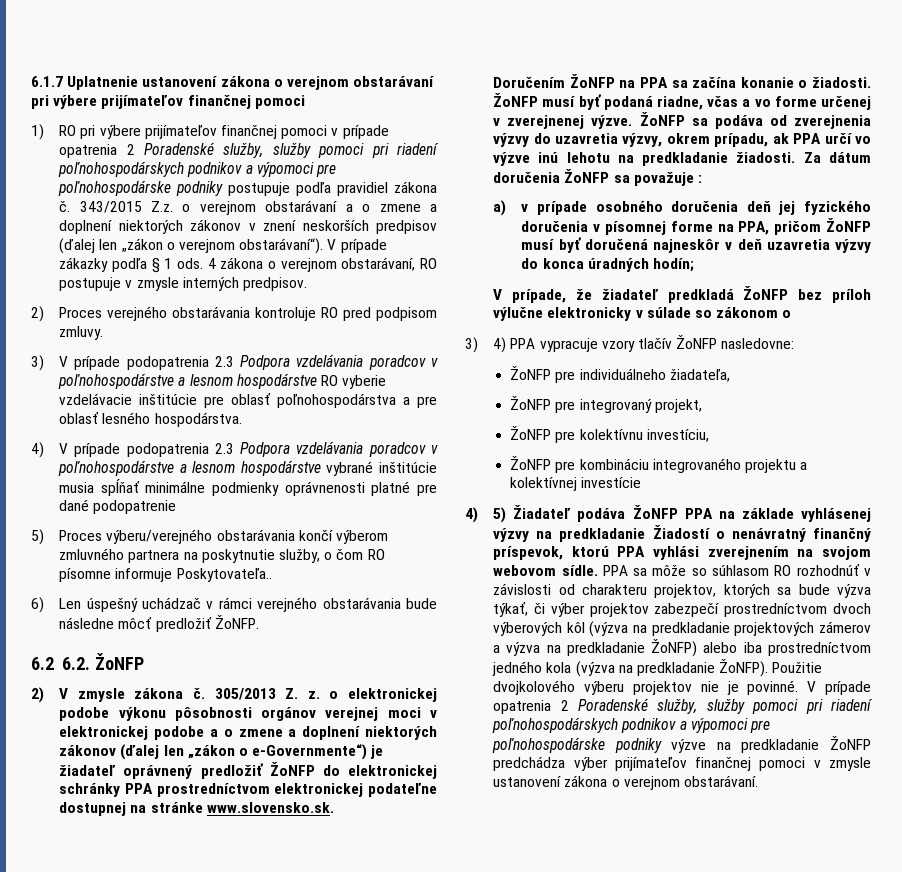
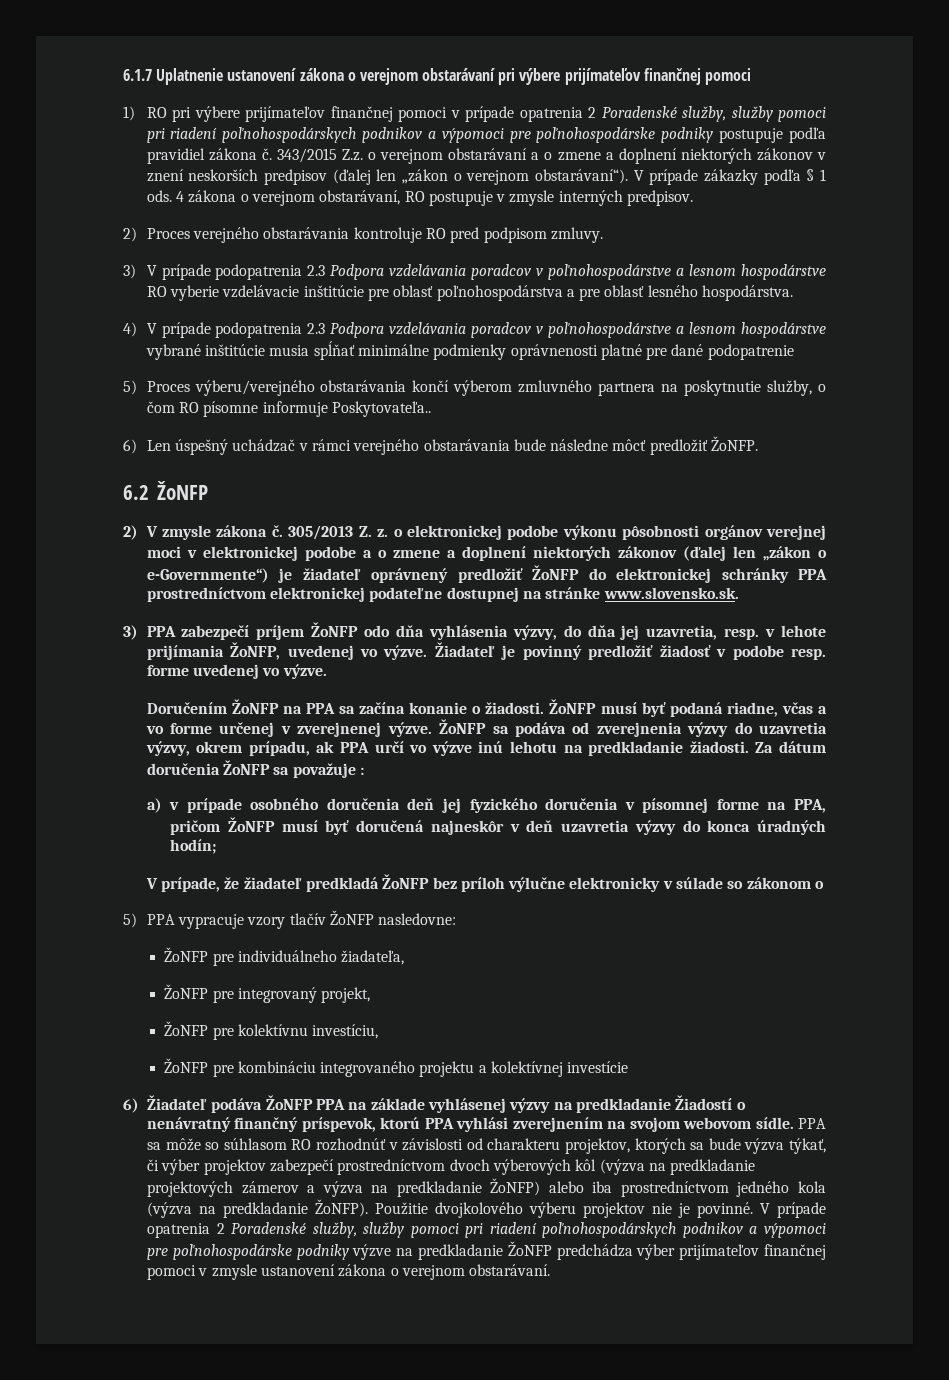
- 6.2 6.2. ŽoNFP
+ 6.2 ŽoNFP
+ 3) PPA zabezpečí príjem ŽoNFP odo dňa vyhlásenia výzvy, do dňa jej uzavretia, resp. v lehote prijímania ŽoNFP, uvedenej vo výzve. Žiadateľ je povinný predložiť žiadosť v podobe resp. forme uvedenej vo výzve.
- 3) 4) PPA vypracuje vzory tlačív ŽoNFP nasledovne:
+ 5) PPA vypracuje vzory tlačív ŽoNFP nasledovne:
- 4) 5) Žiadateľ podáva ŽoNFP PPA na základe vyhlásenej výzvy na predkladanie Žiadostí o nenávratný finančný príspevok, ktorú PPA vyhlási zverejnením na svojom webovom sídle.
+ 6) Žiadateľ podáva ŽoNFP PPA na základe vyhlásenej výzvy na predkladanie Žiadostí o nenávratný finančný príspevok, ktorú PPA vyhlási zverejnením na svojom webovom sídle.

